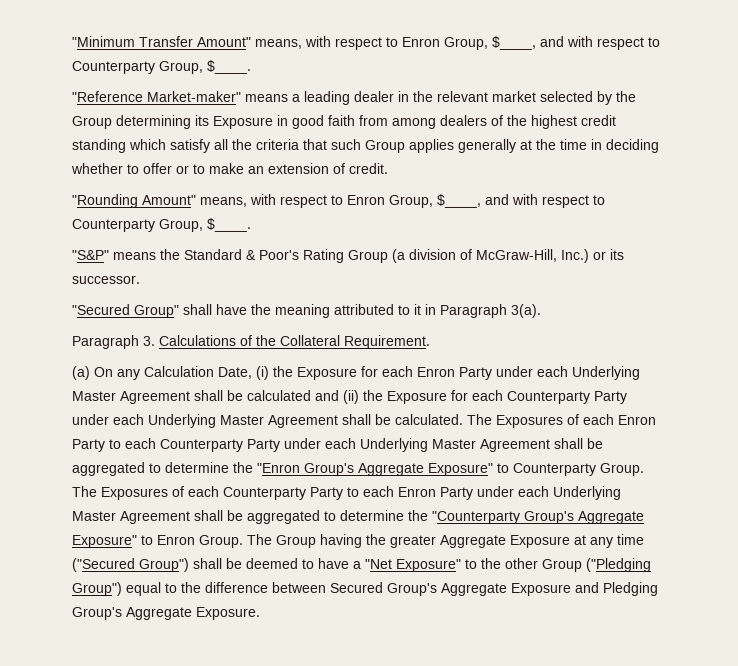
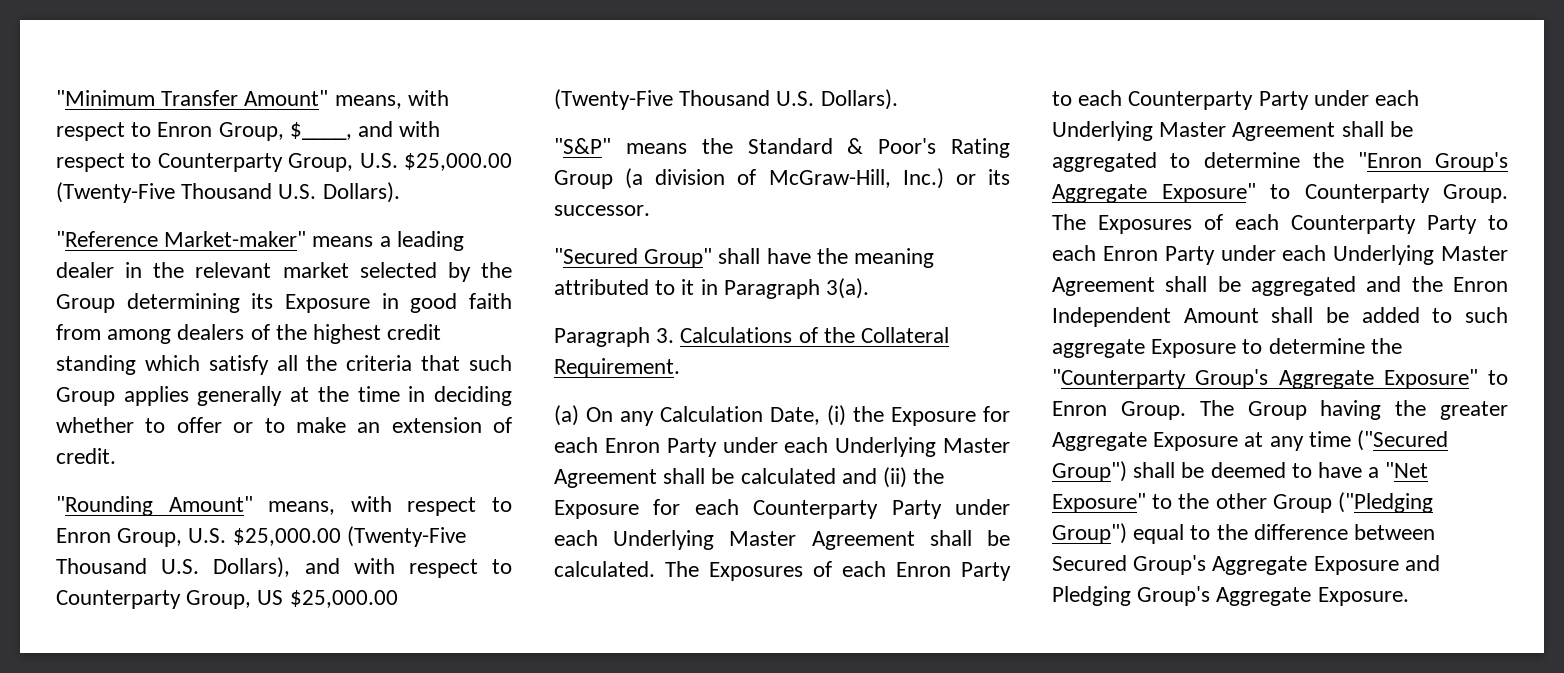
- "Minimum Transfer Amount" means, with respect to Enron Group, $____, and with respect to Counterparty Group, $____.
+ "Minimum Transfer Amount" means, with respect to Enron Group, $____, and with respect to Counterparty Group, U.S. $25,000.00 (Twenty-Five Thousand U.S. Dollars).
- "Rounding Amount" means, with respect to Enron Group, $____, and with respect to Counterparty Group, $____.
+ "Rounding Amount" means, with respect to Enron Group, U.S. $25,000.00 (Twenty-Five Thousand U.S. Dollars), and with respect to Counterparty Group, US $25,000.00 (Twenty-Five Thousand U.S. Dollars).
- The Exposures of each Counterparty Party to each Enron Party under each Underlying Master Agreement shall be aggregated to determine the "Counterparty Group's Aggregate Exposure" to Enron Group.
+ The Exposures of each Counterparty Party to each Enron Party under each Underlying Master Agreement shall be aggregated and the Enron Independent Amount shall be added to such aggregate Exposure to determine the "Counterparty Group's Aggregate Exposure" to Enron Group.

